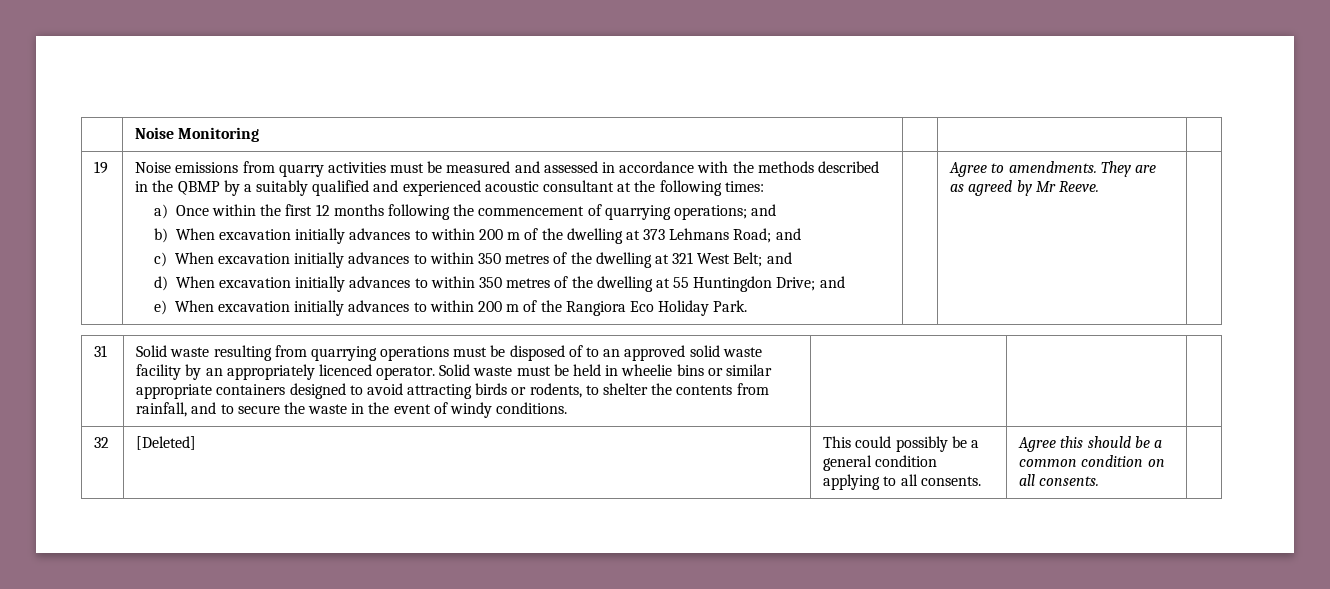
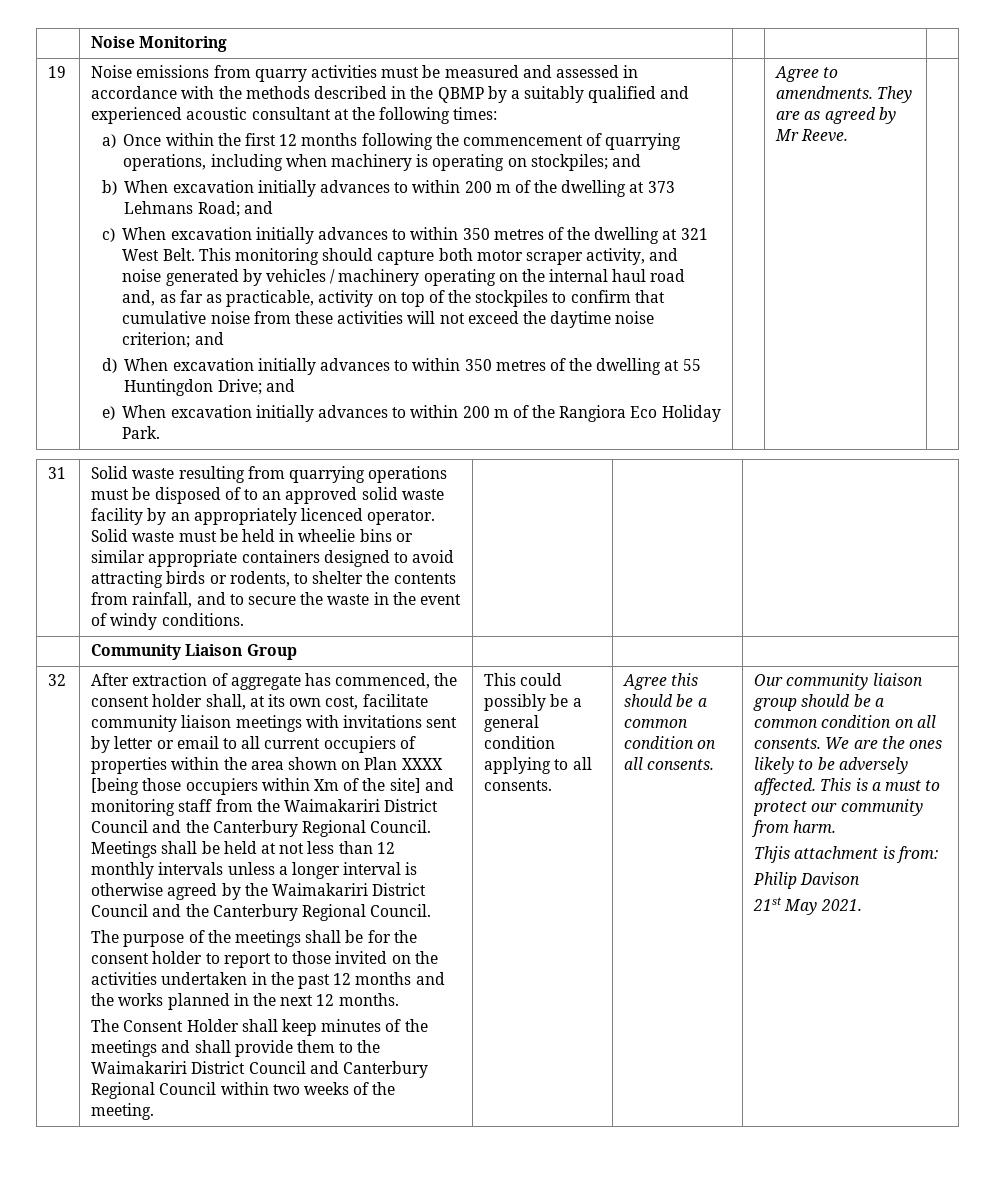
- a) Once within the first 12 months following the commencement of quarrying operations; and
+ a) Once within the first 12 months following the commencement of quarrying operations, including when machinery is operating on stockpiles; and
- c) When excavation initially advances to within 350 metres of the dwelling at 321 West Belt; and
+ c) When excavation initially advances to within 350 metres of the dwelling at 321 West Belt. This monitoring should capture both motor scraper activity, and noise generated by vehicles / machinery operating on the internal haul road and, as far as practicable, activity on top of the stockpiles to confirm that cumulative noise from these activities will not exceed the daytime noise criterion; and
- 32 | [Deleted] | This could possibly be a general condition applying to all consents. | Agree this should be a common condition on all consents. |
+ | Community Liaison Group | | |
+ 32 | After extraction of aggregate has commenced, the consent holder shall, at its own cost, facilitate community liaison meetings with invitations sent by letter or email to all current occupiers of properties within the area shown on Plan XXXX [being those occupiers within Xm of the site] and monitoring staff from the Waimakariri District Council and the Canterbury Regional Council. Meetings shall be held at not less than 12 monthly intervals unless a longer interval is otherwise agreed by the Waimakariri District Council and the Canterbury Regional Council.
+ The purpose of the meetings shall be for the consent holder to report to those invited on the activities undertaken in the past 12 months and the works planned in the next 12 months.
+ The Consent Holder shall keep minutes of the meetings and shall provide them to the Waimakariri District Council and Canterbury Regional Council within two weeks of the meeting. | This could possibly be a general condition applying to all consents. | Agree this should be a common condition on all consents.
+ Our community liaison group should be a common condition on all consents. We are the ones likely to be adversely affected. This is a must to protect our community from harm.
+ Thjis attachment is from:
+ Philip Davison
+ 21st May 2021.

